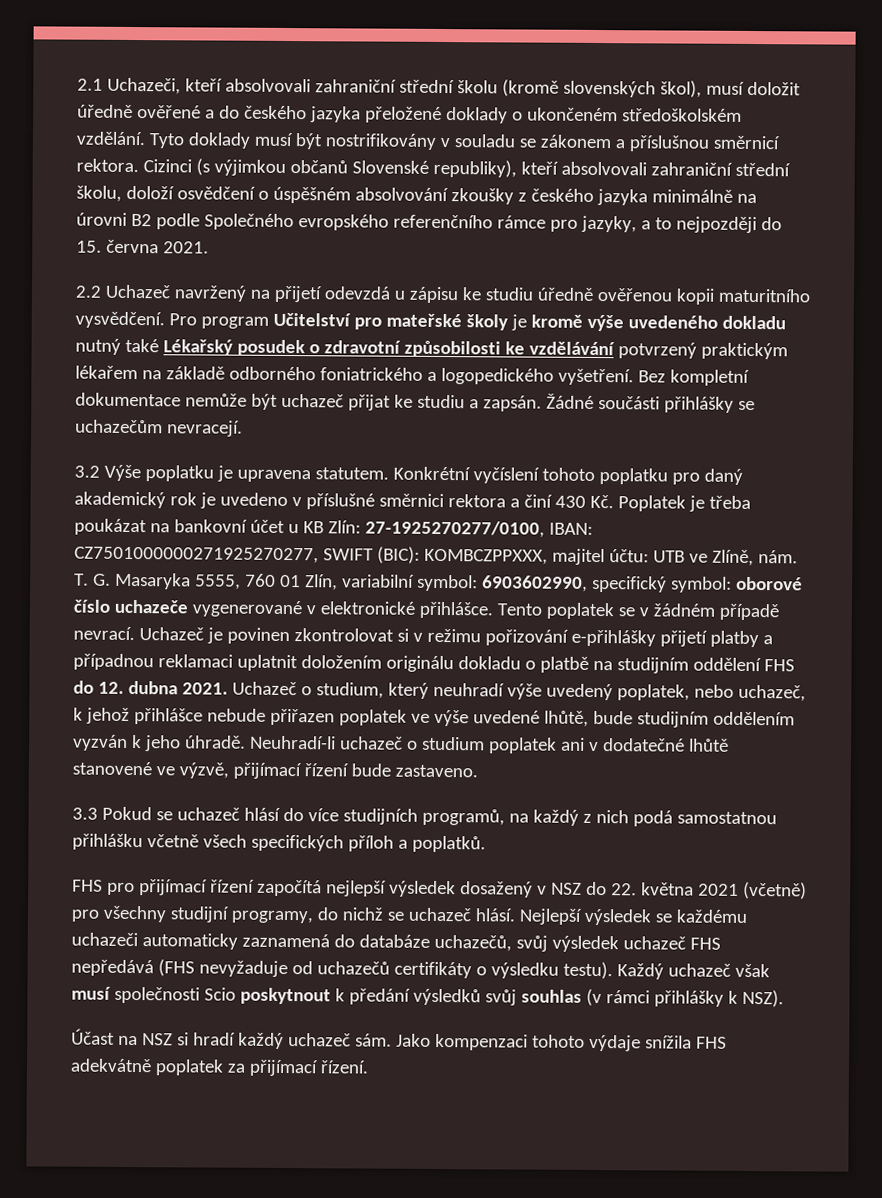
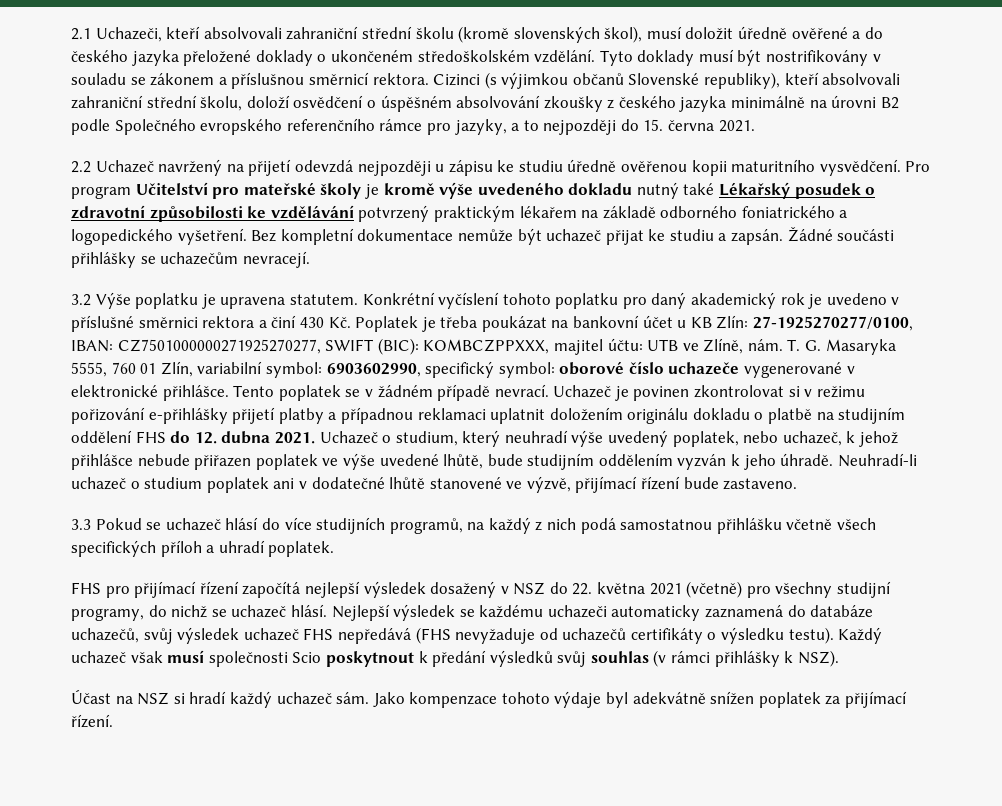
- 2.2 Uchazeč navržený na přijetí odevzdá u zápisu ke studiu úředně ověřenou kopii maturitního vysvědčení.
+ 2.2 Uchazeč navržený na přijetí odevzdá nejpozději u zápisu ke studiu úředně ověřenou kopii maturitního vysvědčení.
- 3.3 Pokud se uchazeč hlásí do více studijních programů, na každý z nich podá samostatnou přihlášku včetně všech specifických příloh a poplatků.
+ 3.3 Pokud se uchazeč hlásí do více studijních programů, na každý z nich podá samostatnou přihlášku včetně všech specifických příloh a uhradí poplatek.
- Jako kompenzaci tohoto výdaje snížila FHS adekvátně poplatek za přijímací řízení.
+ Jako kompenzace tohoto výdaje byl adekvátně snížen poplatek za přijímací řízení.

